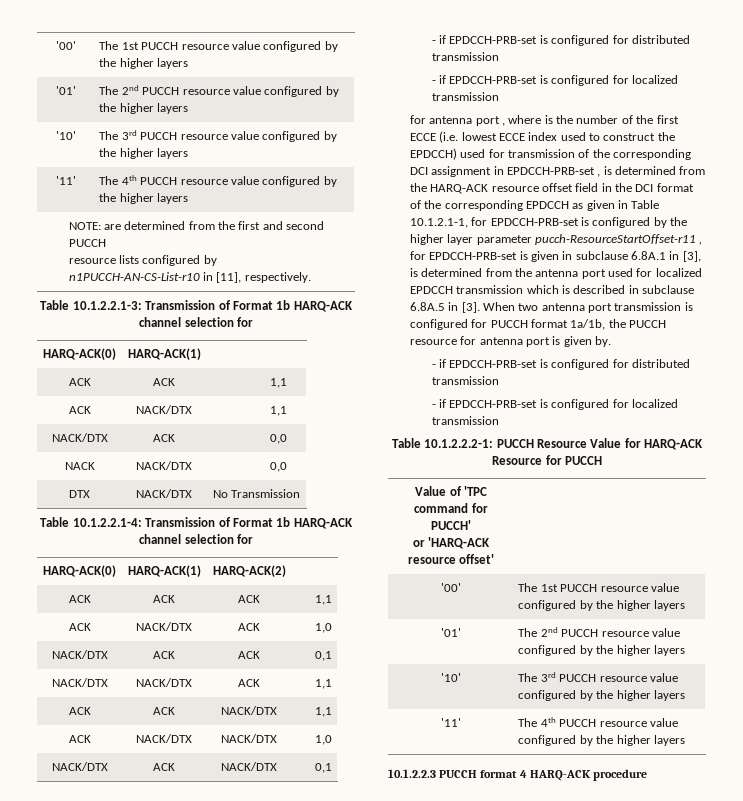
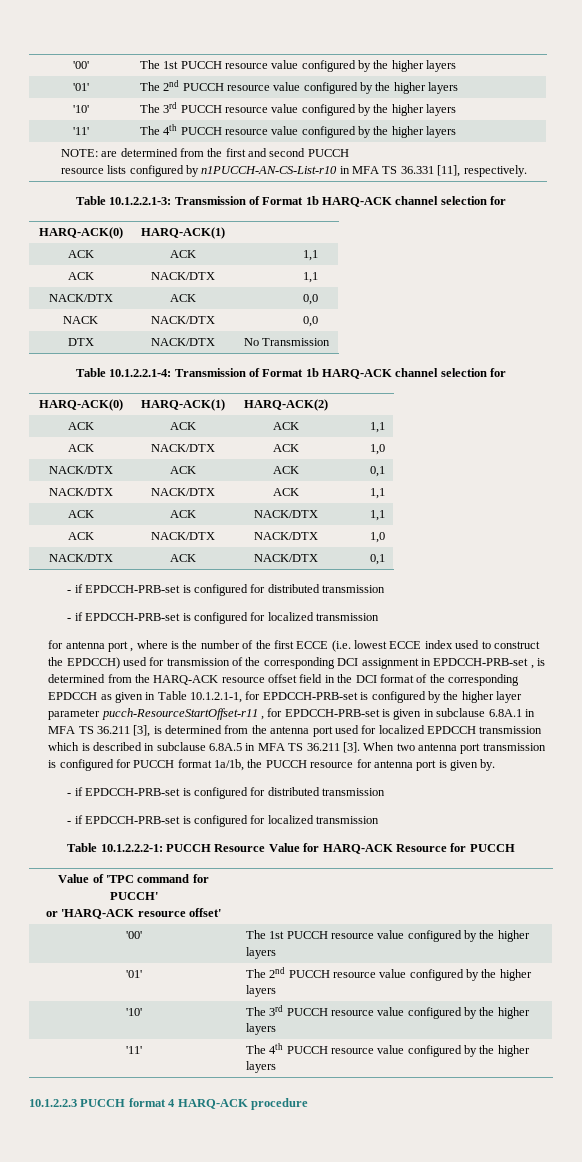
  NOTE: are determined from the first and second PUCCH
- resource lists configured by n1PUCCH-AN-CS-List-r10 in [11], respectively.
+ resource lists configured by n1PUCCH-AN-CS-List-r10 in MFA TS 36.331 [11], respectively.
- for antenna port , where is the number of the first ECCE (i.e. lowest ECCE index used to construct the EPDCCH) used for transmission of the corresponding DCI assignment in EPDCCH-PRB-set , is determined from the HARQ-ACK resource offset field in the DCI format of the corresponding EPDCCH as given in Table 10.1.2.1-1, for EPDCCH-PRB-set is configured by the higher layer parameter pucch-ResourceStartOffset-r11 , for EPDCCH-PRB-set is given in subclause 6.8A.1 in [3], is determined from the antenna port used for localized EPDCCH transmission which is described in subclause 6.8A.5 in [3].
+ for antenna port , where is the number of the first ECCE (i.e. lowest ECCE index used to construct the EPDCCH) used for transmission of the corresponding DCI assignment in EPDCCH-PRB-set , is determined from the HARQ-ACK resource offset field in the DCI format of the corresponding EPDCCH as given in Table 10.1.2.1-1, for EPDCCH-PRB-set is configured by the higher layer parameter pucch-ResourceStartOffset-r11 , for EPDCCH-PRB-set is given in subclause 6.8A.1 in MFA TS 36.211 [3], is determined from the antenna port used for localized EPDCCH transmission which is described in subclause 6.8A.5 in MFA TS 36.211 [3].

